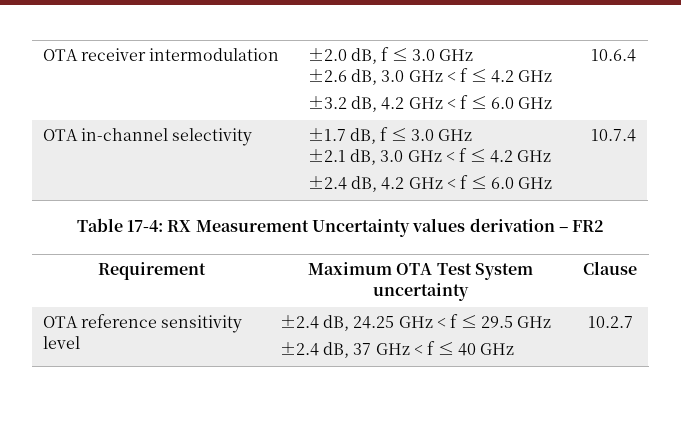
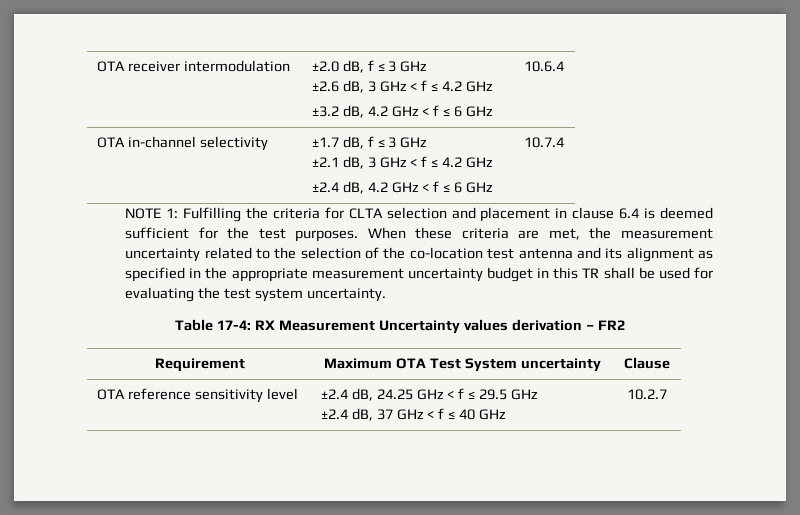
- OTA receiver intermodulation | ±2.0 dB, f ≤ 3.0 GHz
- ±2.6 dB, 3.0 GHz < f ≤ 4.2 GHz
- ±3.2 dB, 4.2 GHz < f ≤ 6.0 GHz | 10.6.4
+ OTA receiver intermodulation | ±2.0 dB, f ≤ 3 GHz
+ ±2.6 dB, 3 GHz < f ≤ 4.2 GHz
+ ±3.2 dB, 4.2 GHz < f ≤ 6 GHz | 10.6.4
- OTA in-channel selectivity | ±1.7 dB, f ≤ 3.0 GHz
- ±2.1 dB, 3.0 GHz < f ≤ 4.2 GHz
- ±2.4 dB, 4.2 GHz < f ≤ 6.0 GHz | 10.7.4
+ OTA in-channel selectivity | ±1.7 dB, f ≤ 3 GHz
+ ±2.1 dB, 3 GHz < f ≤ 4.2 GHz
+ ±2.4 dB, 4.2 GHz < f ≤ 6 GHz | 10.7.4
+ NOTE 1: Fulfilling the criteria for CLTA selection and placement in clause 6.4 is deemed sufficient for the test purposes. When these criteria are met, the measurement uncertainty related to the selection of the co-location test antenna and its alignment as specified in the appropriate measurement uncertainty budget in this TR shall be used for evaluating the test system uncertainty.

